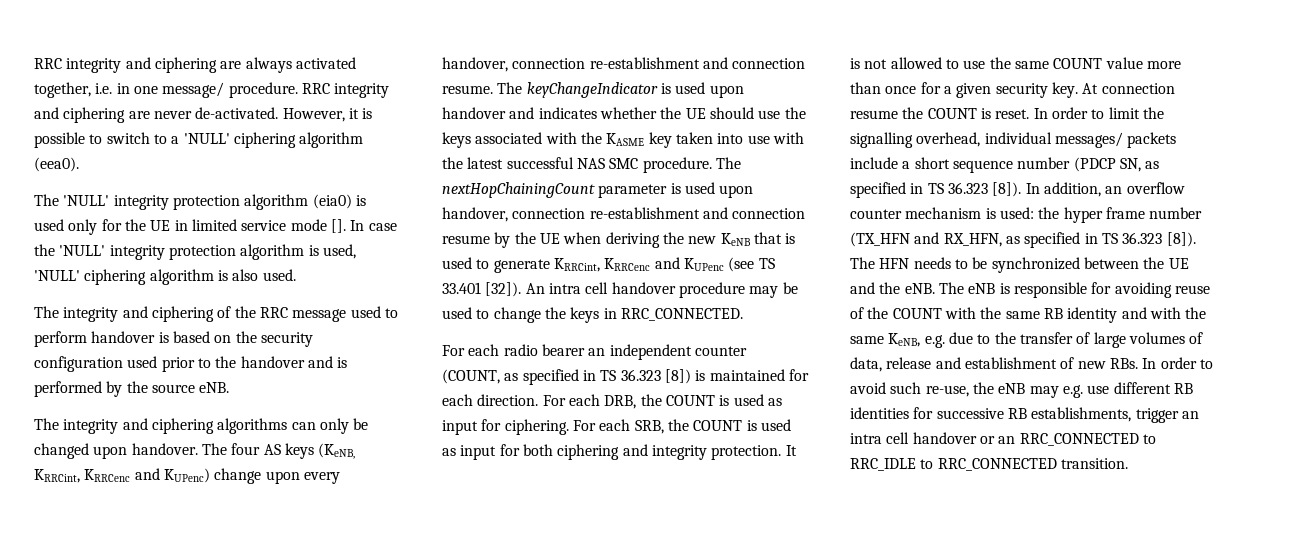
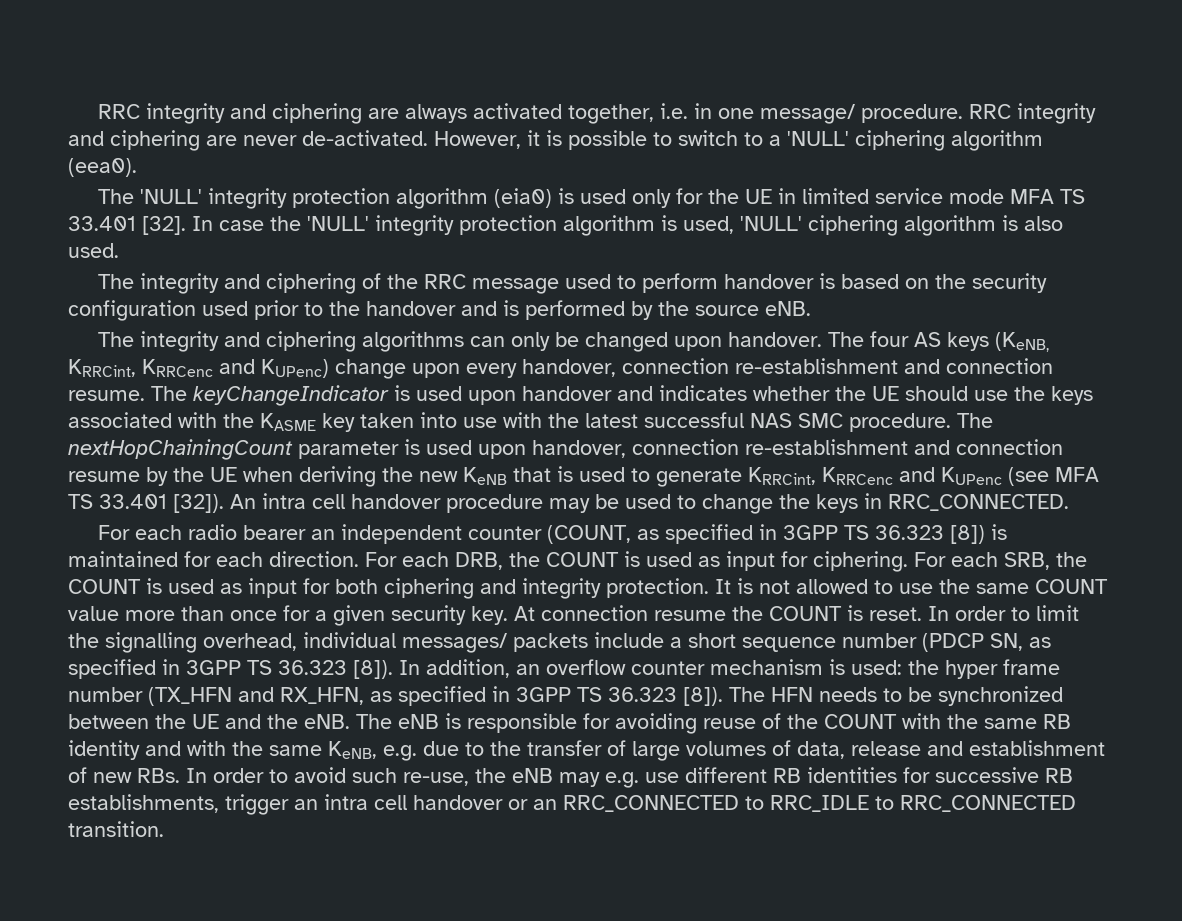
- The 'NULL' integrity protection algorithm (eia0) is used only for the UE in limited service mode [].
+ The 'NULL' integrity protection algorithm (eia0) is used only for the UE in limited service mode MFA TS 33.401 [32].
- The nextHopChainingCount parameter is used upon handover, connection re-establishment and connection resume by the UE when deriving the new KeNB that is used to generate KRRCint, KRRCenc and KUPenc (see TS 33.401 [32]).
+ The nextHopChainingCount parameter is used upon handover, connection re-establishment and connection resume by the UE when deriving the new KeNB that is used to generate KRRCint, KRRCenc and KUPenc (see MFA TS 33.401 [32]).
- For each radio bearer an independent counter (COUNT, as specified in TS 36.323 [8]) is maintained for each direction.
+ For each radio bearer an independent counter (COUNT, as specified in 3GPP TS 36.323 [8]) is maintained for each direction.
- In order to limit the signalling overhead, individual messages/ packets include a short sequence number (PDCP SN, as specified in TS 36.323 [8]).
+ In order to limit the signalling overhead, individual messages/ packets include a short sequence number (PDCP SN, as specified in 3GPP TS 36.323 [8]).
- In addition, an overflow counter mechanism is used: the hyper frame number (TX_HFN and RX_HFN, as specified in TS 36.323 [8]).
+ In addition, an overflow counter mechanism is used: the hyper frame number (TX_HFN and RX_HFN, as specified in 3GPP TS 36.323 [8]).

